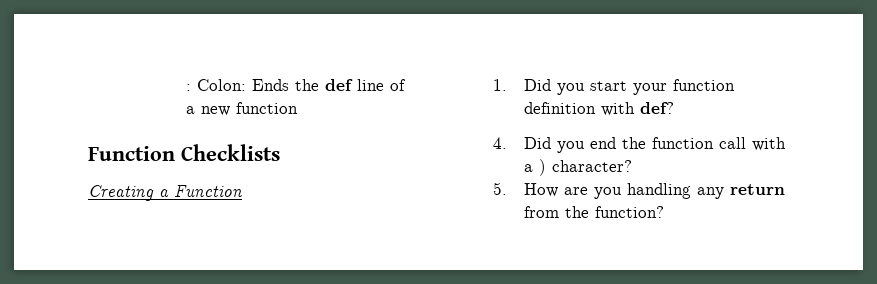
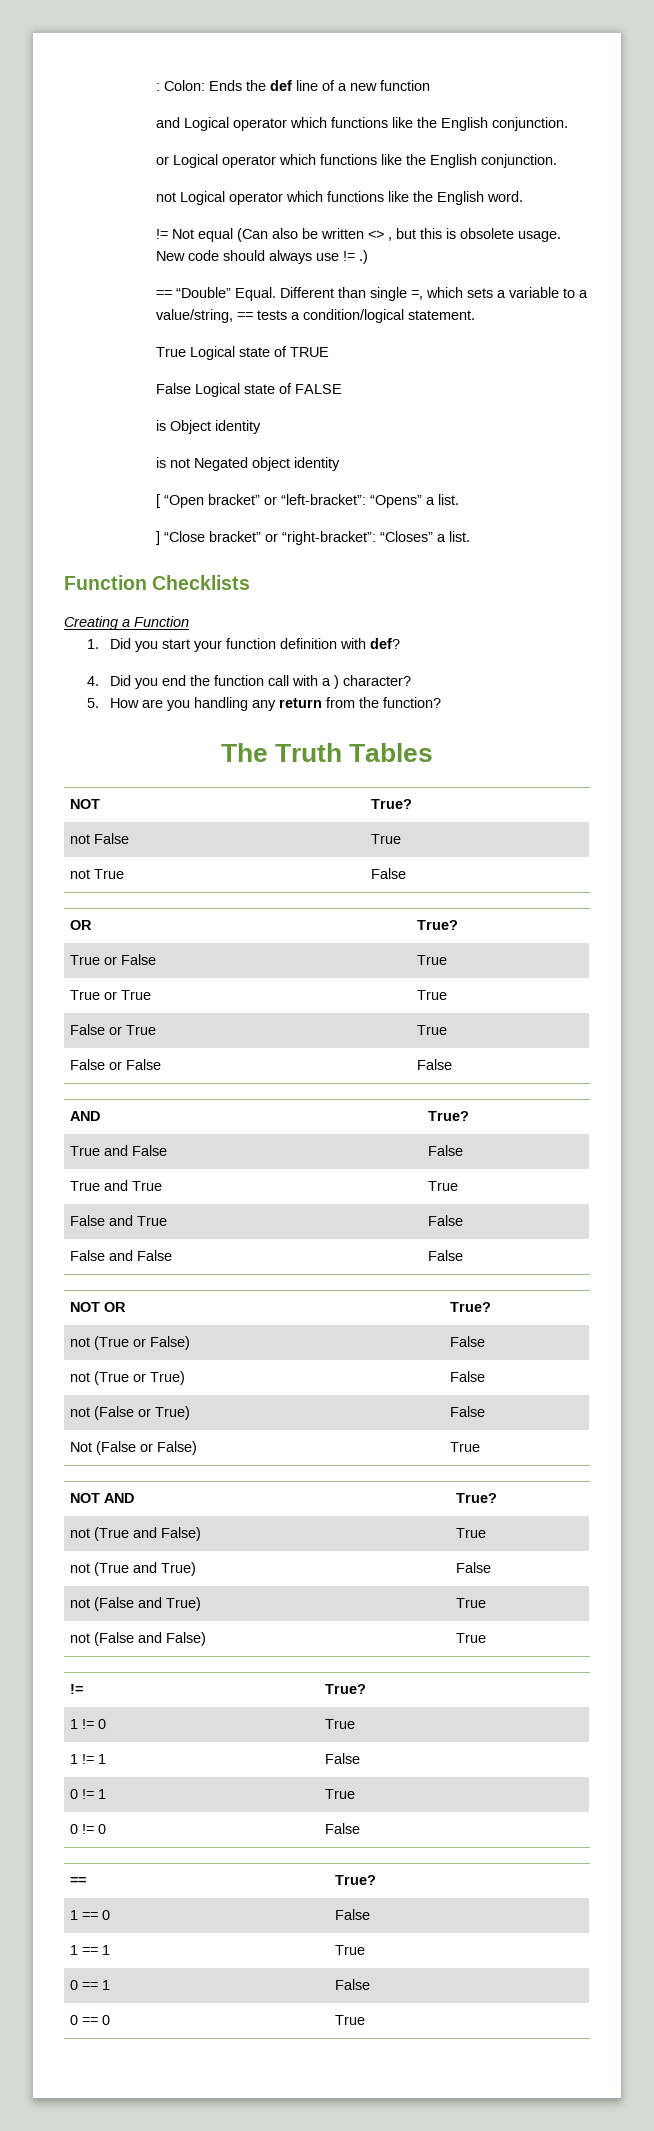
+ and Logical operator which functions like the English conjunction.
+ or Logical operator which functions like the English conjunction.
+ not Logical operator which functions like the English word.
+ != Not equal (Can also be written <> , but this is obsolete usage. New code should always use != .)
+ == “Double” Equal. Different than single =, which sets a variable to a value/string, == tests a condition/logical statement.
+ True Logical state of TRUE
+ False Logical state of FALSE
+ is Object identity
+ is not Negated object identity
+ [ “Open bracket” or “left-bracket”: “Opens” a list.
+ ] “Close bracket” or “right-bracket”: “Closes” a list.
+ The Truth Tables
+ NOT | True?
+ not False | True
+ not True | False
+ OR | True?
+ True or False | True
+ True or True | True
+ False or True | True
+ False or False | False
+ AND | True?
+ True and False | False
+ True and True | True
+ False and True | False
+ False and False | False
+ NOT OR | True?
+ not (True or False) | False
+ not (True or True) | False
+ not (False or True) | False
+ Not (False or False) | True
+ NOT AND | True?
+ not (True and False) | True
+ not (True and True) | False
+ not (False and True) | True
+ not (False and False) | True
+ != | True?
+ 1 != 0 | True
+ 1 != 1 | False
+ 0 != 1 | True
+ 0 != 0 | False
+ == | True?
+ 1 == 0 | False
+ 1 == 1 | True
+ 0 == 1 | False
+ 0 == 0 | True

